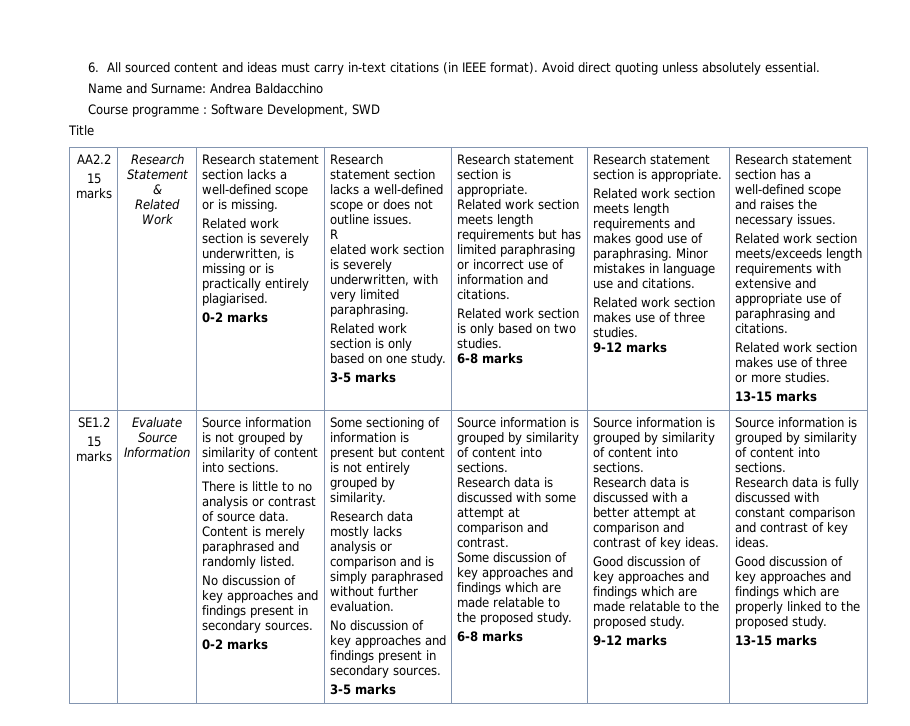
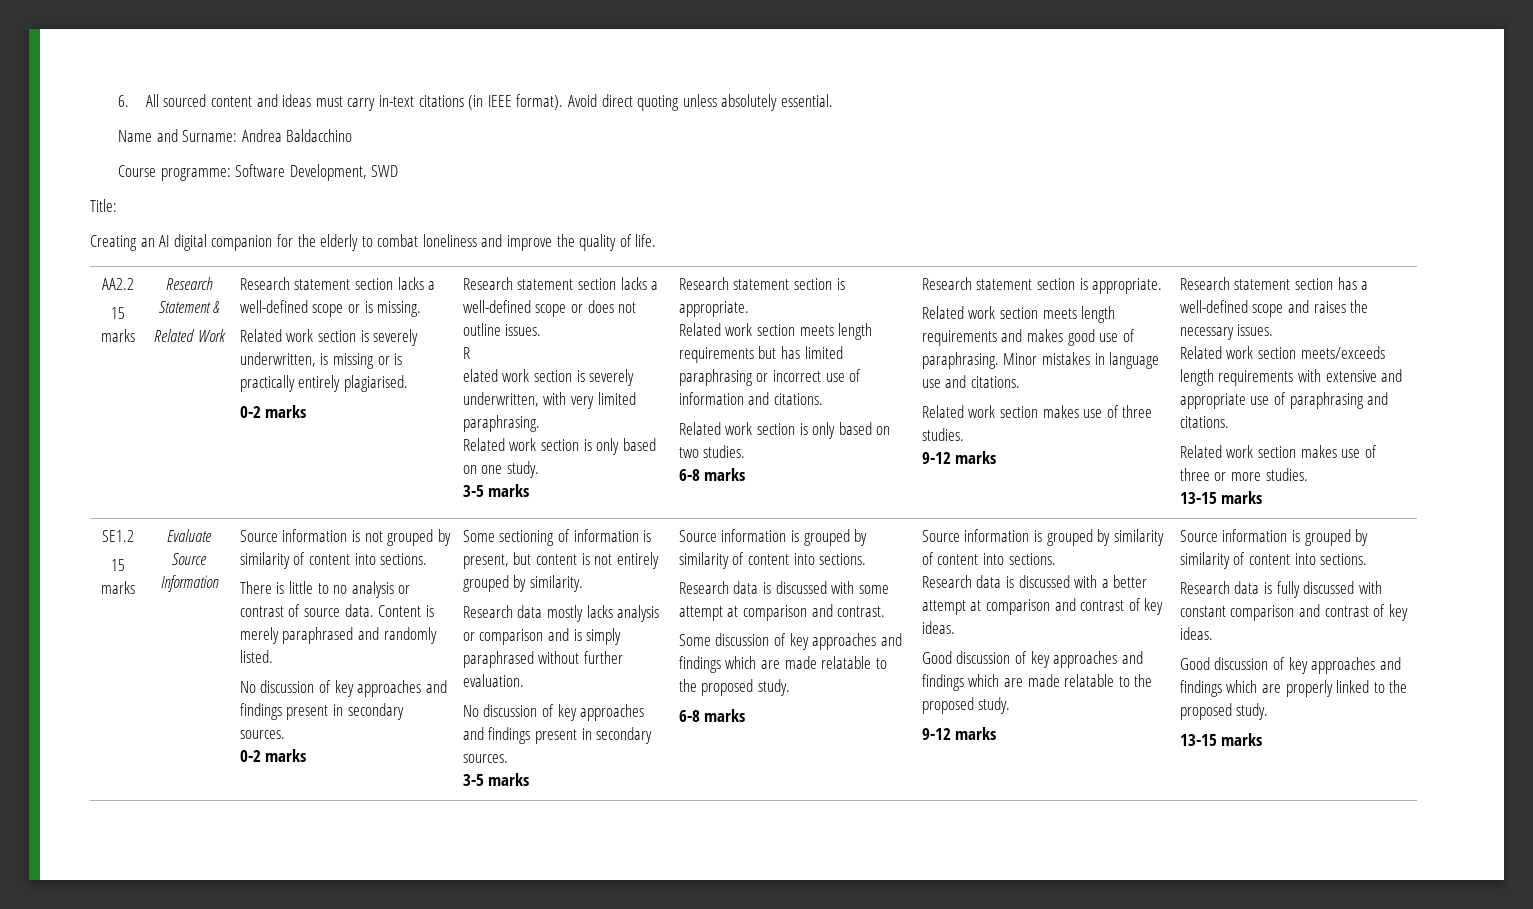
- Course programme : Software Development, SWD
+ Course programme: Software Development, SWD
- Title
+ Title:
+ Creating an AI digital companion for the elderly to combat loneliness and improve the quality of life.
- Some sectioning of information is present but content is not entirely grouped by similarity.
+ Some sectioning of information is present, but content is not entirely grouped by similarity.

